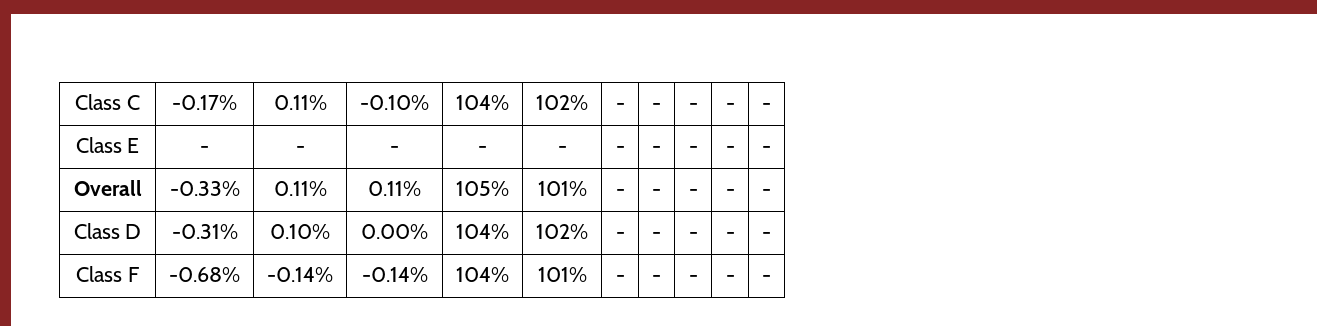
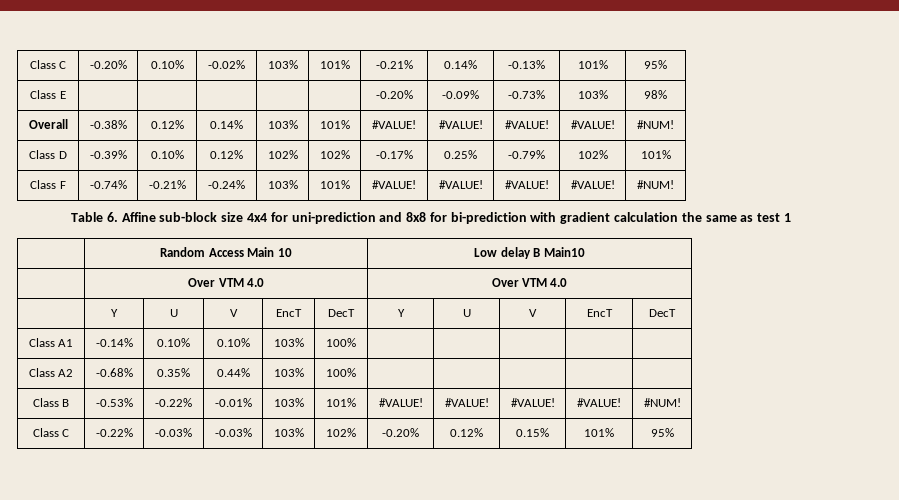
- Class C | -0.17% | 0.11% | -0.10% | 104% | 102% | - | - | - | - | -
- Class E | - | - | - | - | - | - | - | - | - | -
- Overall | -0.33% | 0.11% | 0.11% | 105% | 101% | - | - | - | - | -
+ Class C | -0.20% | 0.10% | -0.02% | 103% | 101% | -0.21% | 0.14% | -0.13% | 101% | 95%
+ Class E | | | | | | -0.20% | -0.09% | -0.73% | 103% | 98%
+ Overall | -0.38% | 0.12% | 0.14% | 103% | 101% | #VALUE! | #VALUE! | #VALUE! | #VALUE! | #NUM!
- Class D | -0.31% | 0.10% | 0.00% | 104% | 102% | - | - | - | - | -
- Class F | -0.68% | -0.14% | -0.14% | 104% | 101% | - | - | - | - | -
+ Class D | -0.39% | 0.10% | 0.12% | 102% | 102% | -0.17% | 0.25% | -0.79% | 102% | 101%
+ Class F | -0.74% | -0.21% | -0.24% | 103% | 101% | #VALUE! | #VALUE! | #VALUE! | #VALUE! | #NUM!
+ Table 6. Affine sub-block size 4x4 for uni-prediction and 8x8 for bi-prediction with gradient calculation the same as test 1
+ | Random Access Main 10 | Low delay B Main10
+ | Over VTM 4.0 | Over VTM 4.0
+ | Y | U | V | EncT | DecT | Y | U | V | EncT | DecT
+ Class A1 | -0.14% | 0.10% | 0.10% | 103% | 100% | | | | |
+ Class A2 | -0.68% | 0.35% | 0.44% | 103% | 100% | | | | |
+ Class B | -0.53% | -0.22% | -0.01% | 103% | 101% | #VALUE! | #VALUE! | #VALUE! | #VALUE! | #NUM!
+ Class C | -0.22% | -0.03% | -0.03% | 103% | 102% | -0.20% | 0.12% | 0.15% | 101% | 95%

